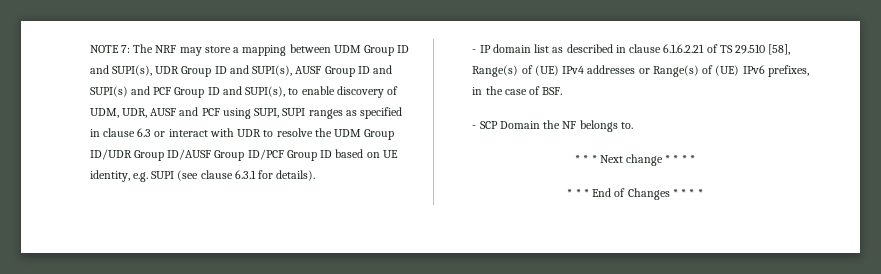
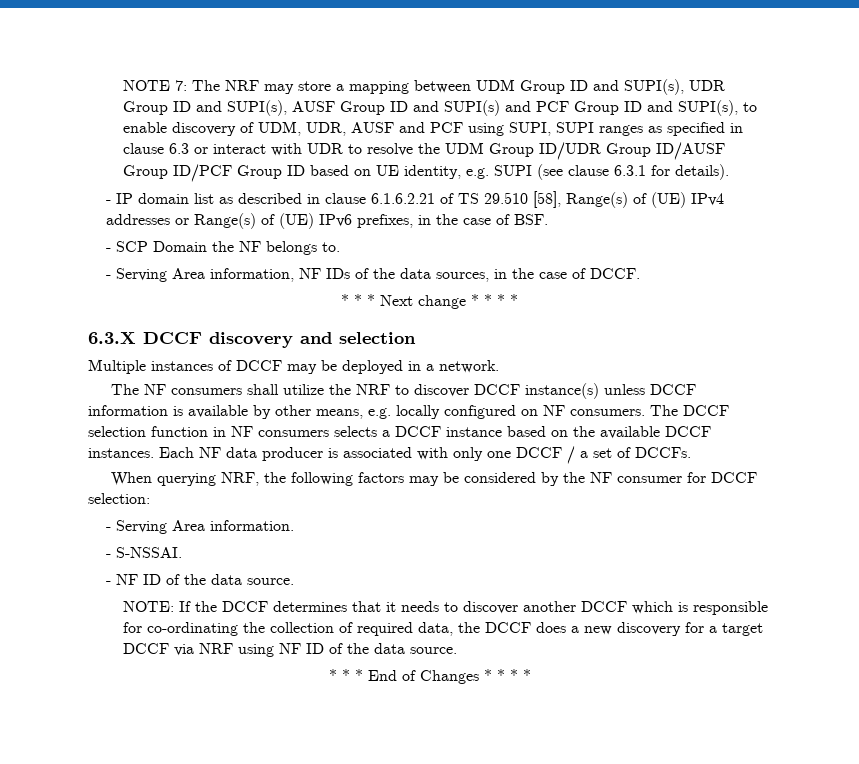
+ - Serving Area information, NF IDs of the data sources, in the case of DCCF.
+ 6.3.X DCCF discovery and selection
+ Multiple instances of DCCF may be deployed in a network.
+ The NF consumers shall utilize the NRF to discover DCCF instance(s) unless DCCF information is available by other means, e.g. locally configured on NF consumers. The DCCF selection function in NF consumers selects a DCCF instance based on the available DCCF instances. Each NF data producer is associated with only one DCCF / a set of DCCFs.
+ When querying NRF, the following factors may be considered by the NF consumer for DCCF selection:
+ - Serving Area information.
+ - S-NSSAI.
+ - NF ID of the data source.
+ NOTE: If the DCCF determines that it needs to discover another DCCF which is responsible for co-ordinating the collection of required data, the DCCF does a new discovery for a target DCCF via NRF using NF ID of the data source.

